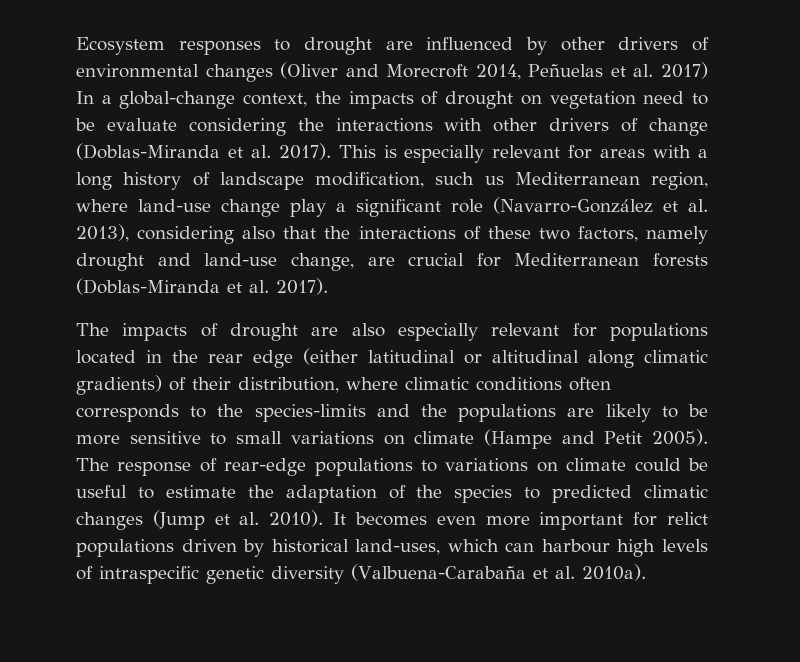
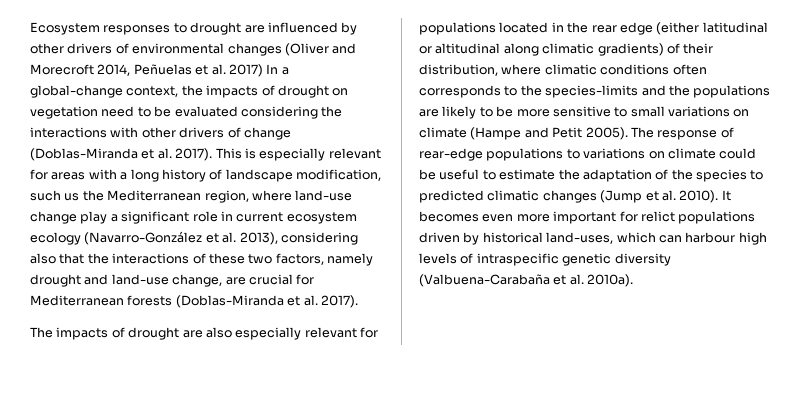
- Ecosystem responses to drought are influenced by other drivers of environmental changes (Oliver and Morecroft 2014, Peñuelas et al. 2017) In a global-change context, the impacts of drought on vegetation need to be evaluate considering the interactions with other drivers of change (Doblas-Miranda et al. 2017).
+ Ecosystem responses to drought are influenced by other drivers of environmental changes (Oliver and Morecroft 2014, Peñuelas et al. 2017) In a global-change context, the impacts of drought on vegetation need to be evaluated considering the interactions with other drivers of change (Doblas-Miranda et al. 2017).
- This is especially relevant for areas with a long history of landscape modification, such us Mediterranean region, where land-use change play a significant role (Navarro-González et al. 2013), considering also that the interactions of these two factors, namely drought and land-use change, are crucial for Mediterranean forests (Doblas-Miranda et al. 2017).
+ This is especially relevant for areas with a long history of landscape modification, such us the Mediterranean region, where land-use change play a significant role in current ecosystem ecology (Navarro-González et al. 2013), considering also that the interactions of these two factors, namely drought and land-use change, are crucial for Mediterranean forests (Doblas-Miranda et al. 2017).

